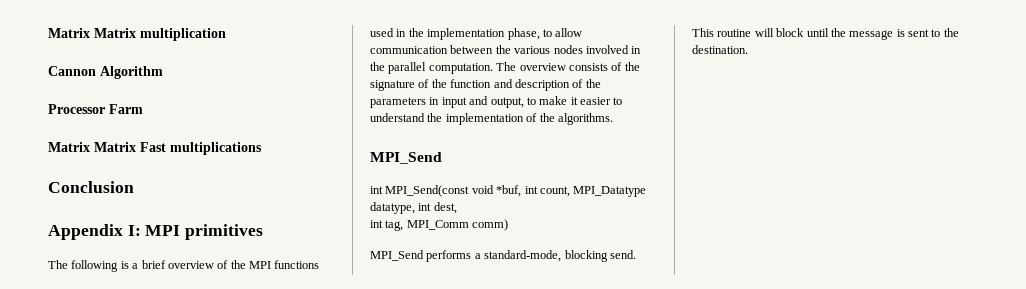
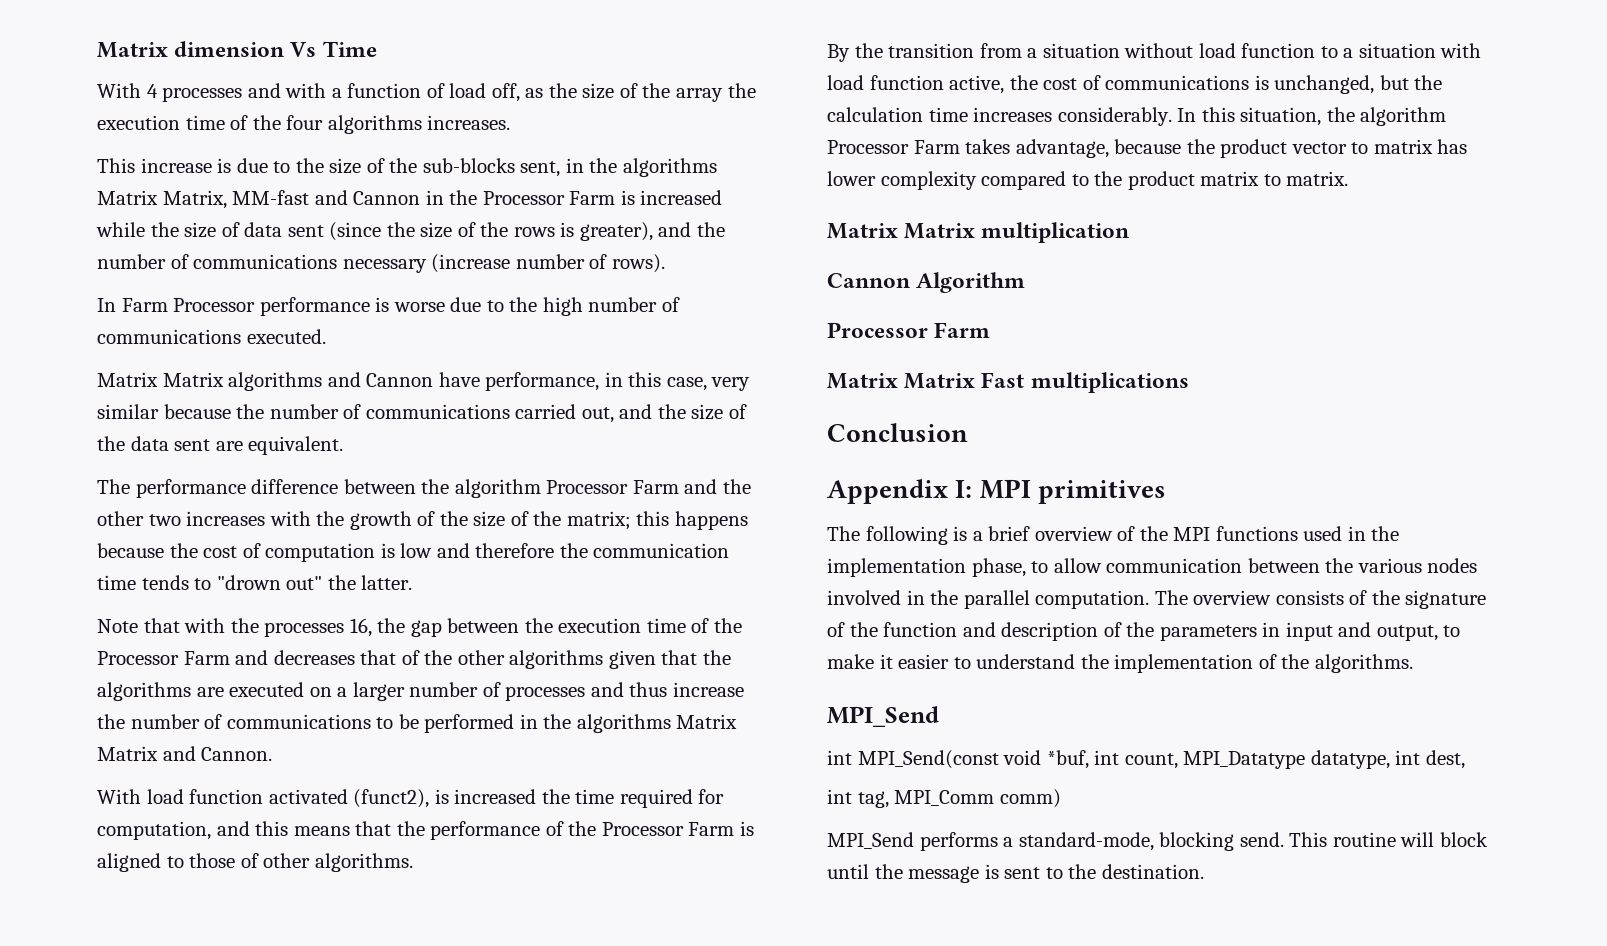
+ Matrix dimension Vs Time
+ With 4 processes and with a function of load off, as the size of the array the execution time of the four algorithms increases.
+ This increase is due to the size of the sub-blocks sent, in the algorithms Matrix Matrix, MM-fast and Cannon in the Processor Farm is increased while the size of data sent (since the size of the rows is greater), and the number of communications necessary (increase number of rows).
+ In Farm Processor performance is worse due to the high number of communications executed.
+ Matrix Matrix algorithms and Cannon have performance, in this case, very similar because the number of communications carried out, and the size of the data sent are equivalent.
+ The performance difference between the algorithm Processor Farm and the other two increases with the growth of the size of the matrix; this happens because the cost of computation is low and therefore the communication time tends to "drown out" the latter.
+ Note that with the processes 16, the gap between the execution time of the Processor Farm and decreases that of the other algorithms given that the algorithms are executed on a larger number of processes and thus increase the number of communications to be performed in the algorithms Matrix Matrix and Cannon.
+ With load function activated (funct2), is increased the time required for computation, and this means that the performance of the Processor Farm is aligned to those of other algorithms.
+ By the transition from a situation without load function to a situation with load function active, the cost of communications is unchanged, but the calculation time increases considerably. In this situation, the algorithm Processor Farm takes advantage, because the product vector to matrix has lower complexity compared to the product matrix to matrix.

